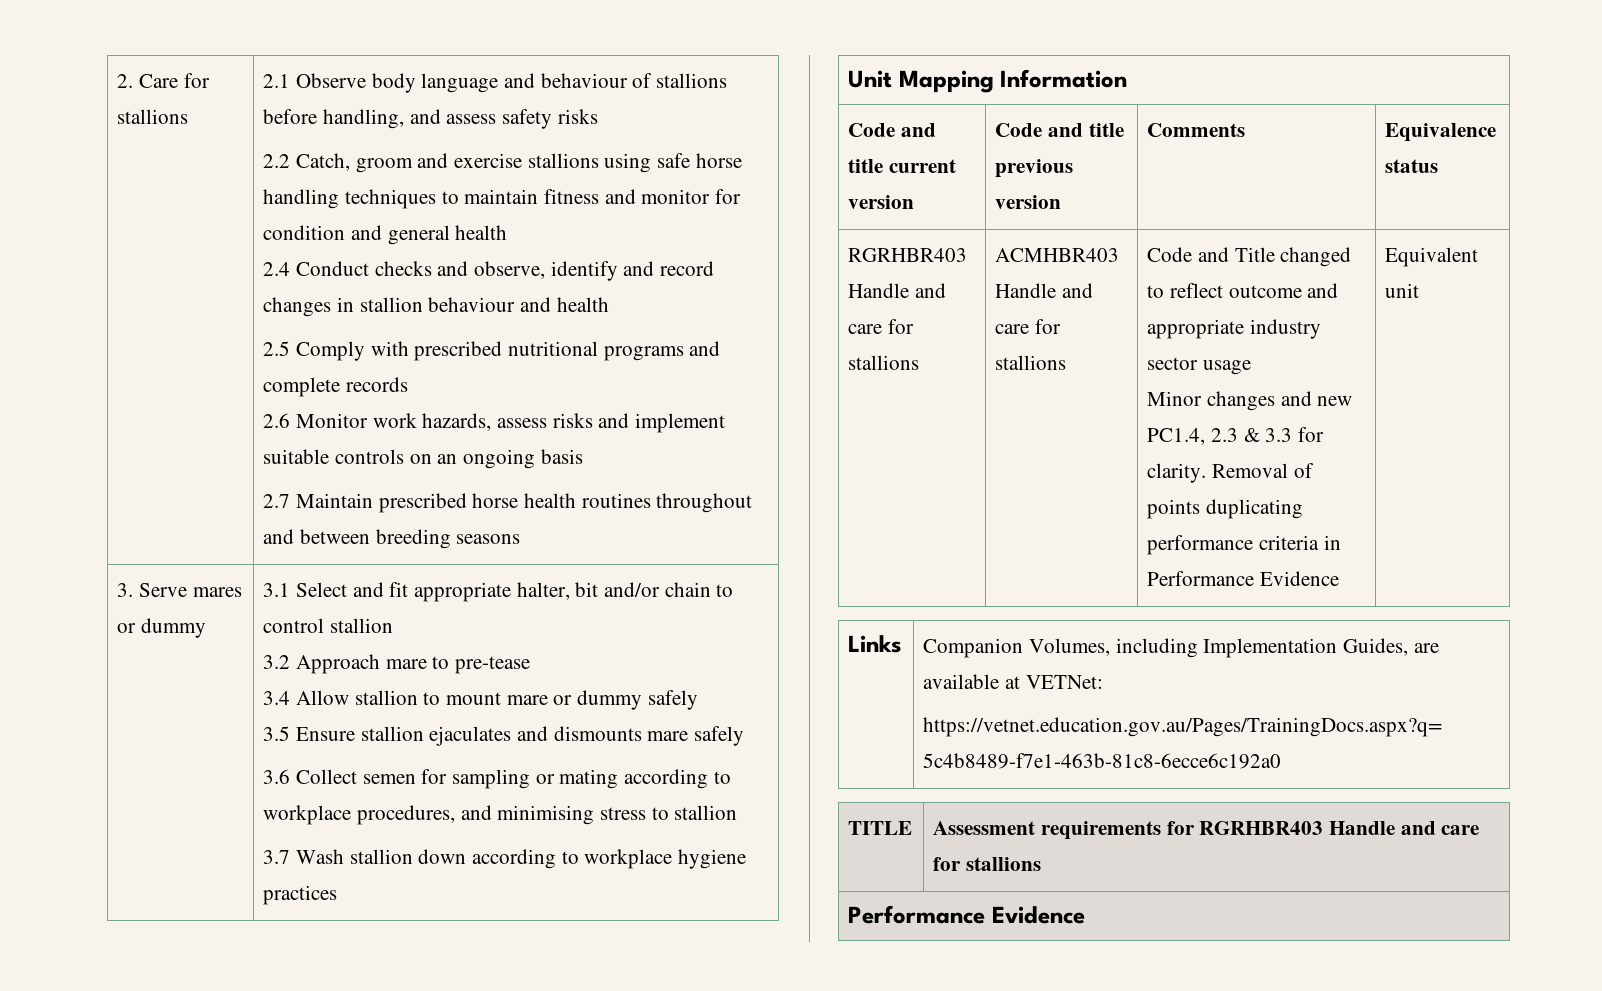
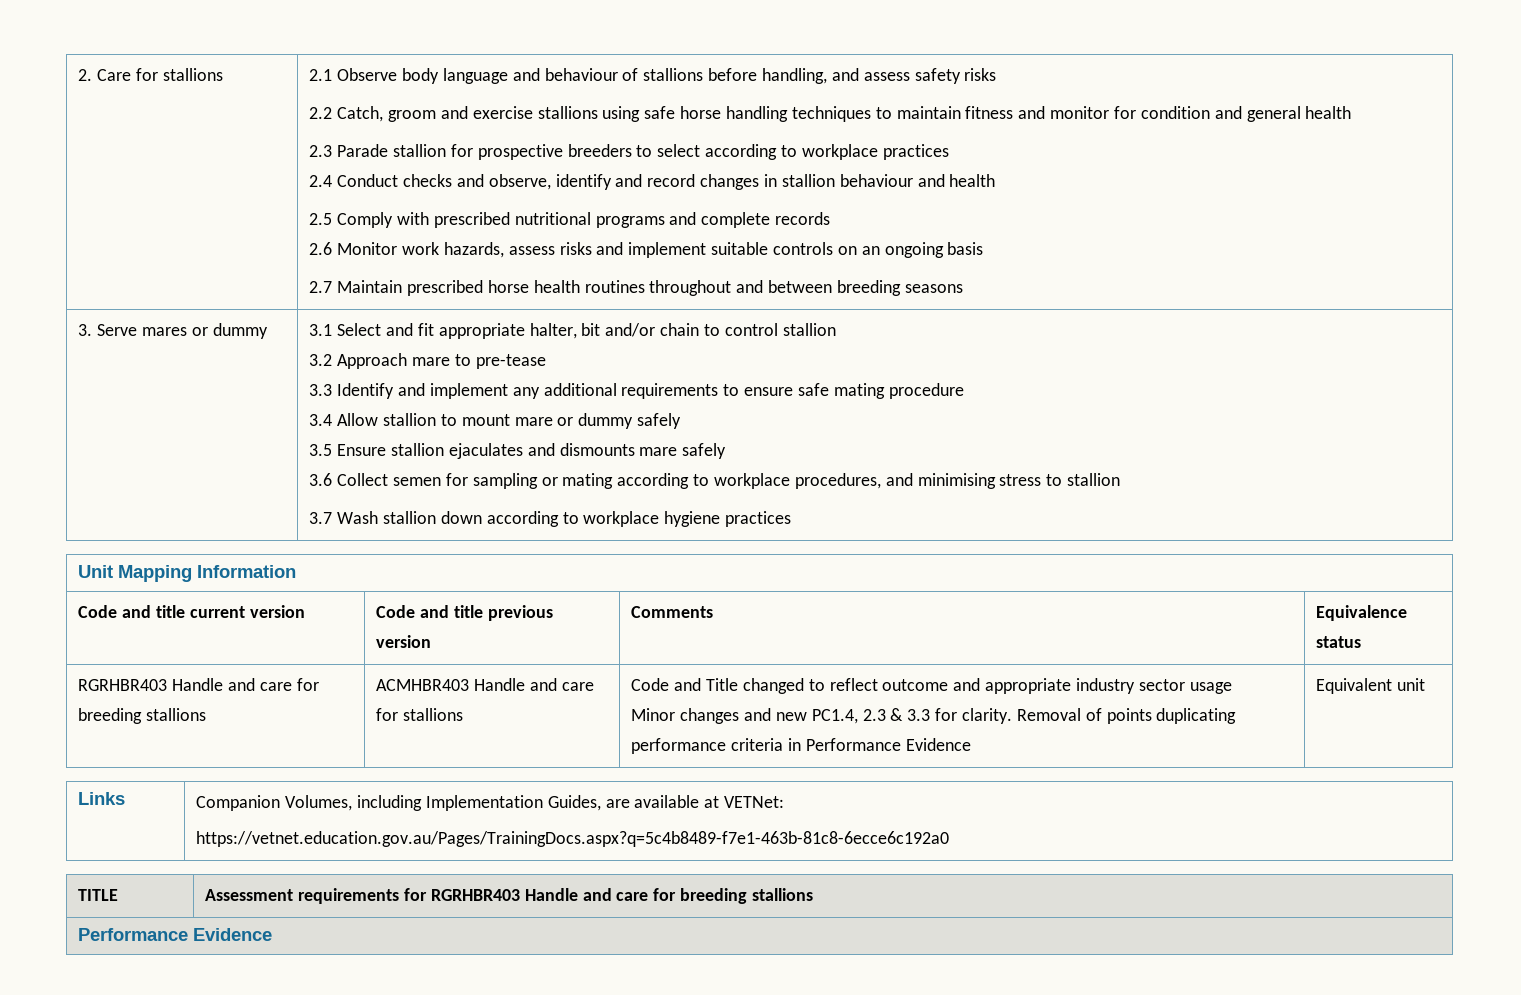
+ 2.3 Parade stallion for prospective breeders to select according to workplace practices
+ 3.3 Identify and implement any additional requirements to ensure safe mating procedure
  Code and title current version | Code and title previous version | Comments | Equivalence status
- RGRHBR403 Handle and care for stallions
+ RGRHBR403 Handle and care for breeding stallions
- TITLE | Assessment requirements for RGRHBR403 Handle and care for stallions
+ TITLE | Assessment requirements for RGRHBR403 Handle and care for breeding stallions

